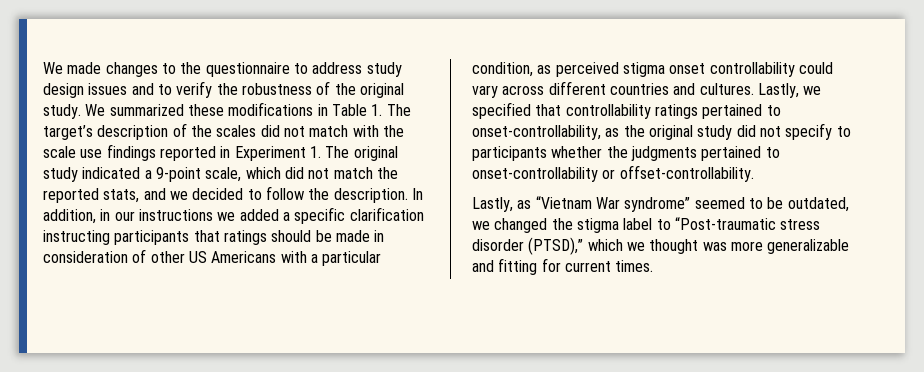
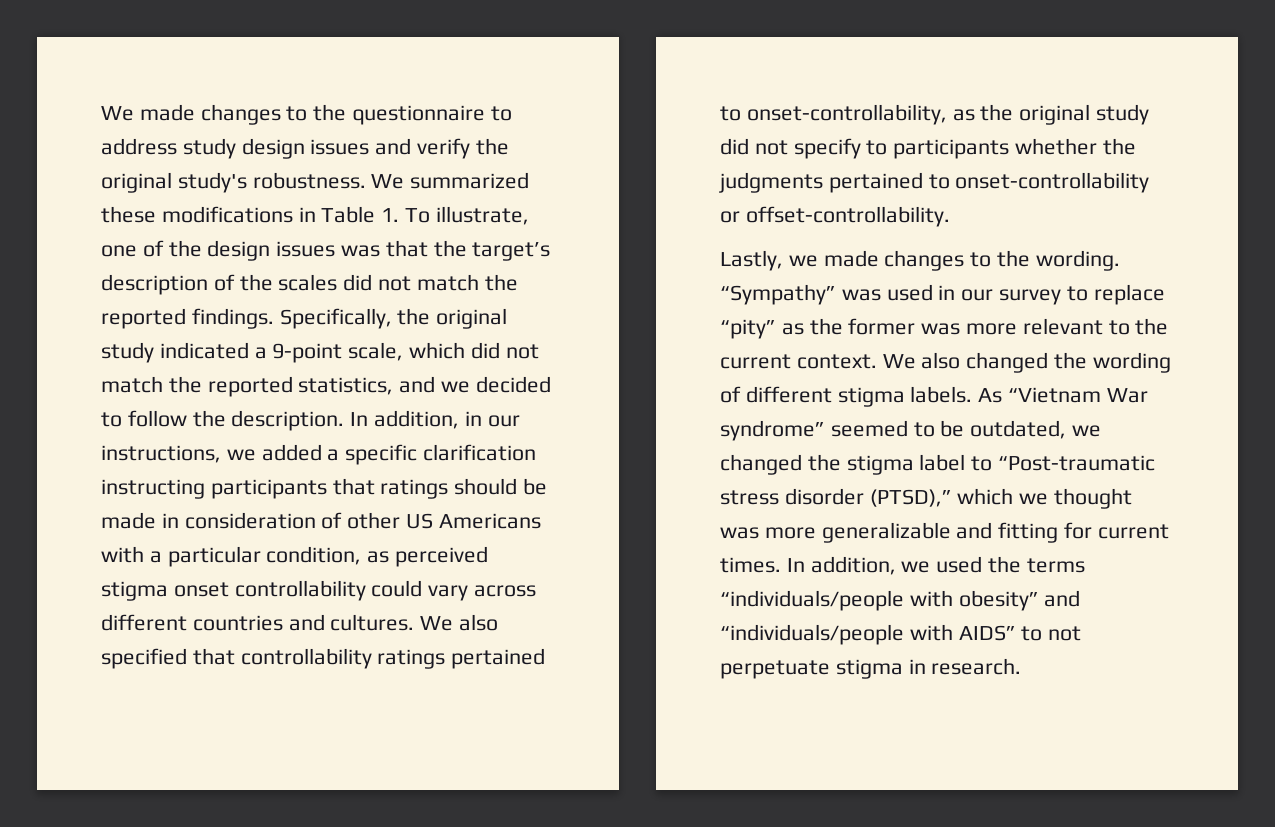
- We made changes to the questionnaire to address study design issues and to verify the robustness of the original study.
+ We made changes to the questionnaire to address study design issues and verify the original study's robustness.
- We summarized these modifications in Table 1. The target’s description of the scales did not match with the scale use findings reported in Experiment 1. The original study indicated a 9-point scale, which did not match the reported stats, and we decided to follow the description.
+ We summarized these modifications in Table 1. To illustrate, one of the design issues was that the target’s description of the scales did not match the reported findings. Specifically, the original study indicated a 9-point scale, which did not match the reported statistics, and we decided to follow the description.
- In addition, in our instructions we added a specific clarification instructing participants that ratings should be made in consideration of other US Americans with a particular condition, as perceived stigma onset controllability could vary across different countries and cultures.
+ In addition, in our instructions, we added a specific clarification instructing participants that ratings should be made in consideration of other US Americans with a particular condition, as perceived stigma onset controllability could vary across different countries and cultures.
- Lastly, we specified that controllability ratings pertained to onset-controllability, as the original study did not specify to participants whether the judgments pertained to onset-controllability or offset-controllability.
+ We also specified that controllability ratings pertained to onset-controllability, as the original study did not specify to participants whether the judgments pertained to onset-controllability or offset-controllability.
- Lastly, as “Vietnam War syndrome” seemed to be outdated, we changed the stigma label to “Post-traumatic stress disorder (PTSD),” which we thought was more generalizable and fitting for current times.
+ Lastly, we made changes to the wording. “Sympathy” was used in our survey to replace “pity” as the former was more relevant to the current context. We also changed the wording of different stigma labels. As “Vietnam War syndrome” seemed to be outdated, we changed the stigma label to “Post-traumatic stress disorder (PTSD),” which we thought was more generalizable and fitting for current times.
+ In addition, we used the terms “individuals/people with obesity” and “individuals/people with AIDS” to not perpetuate stigma in research.

